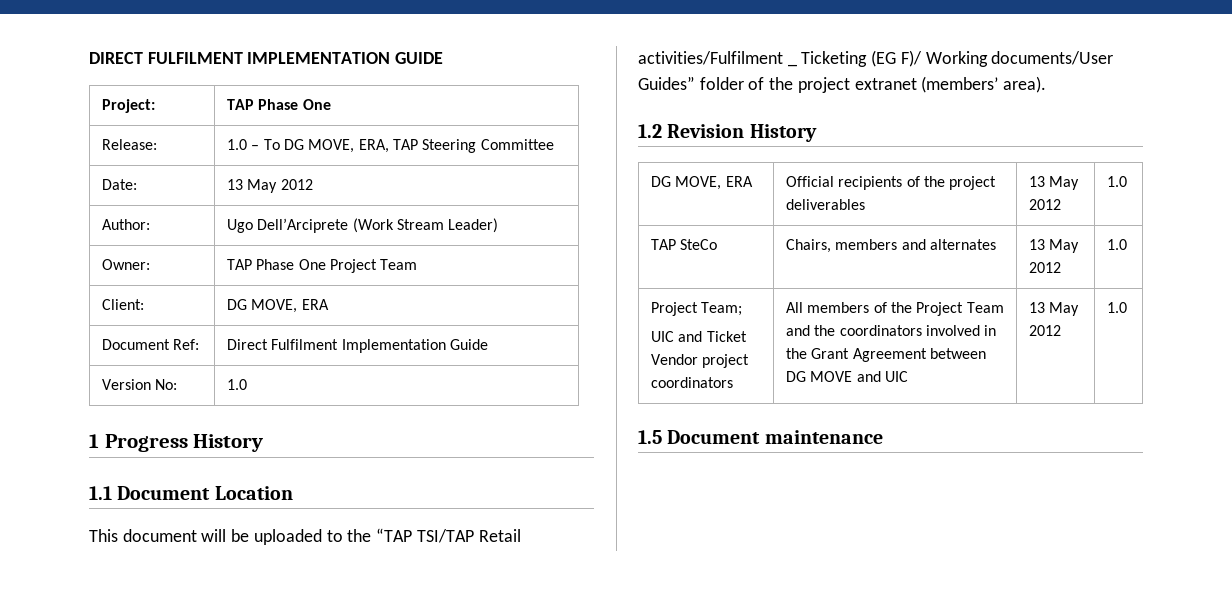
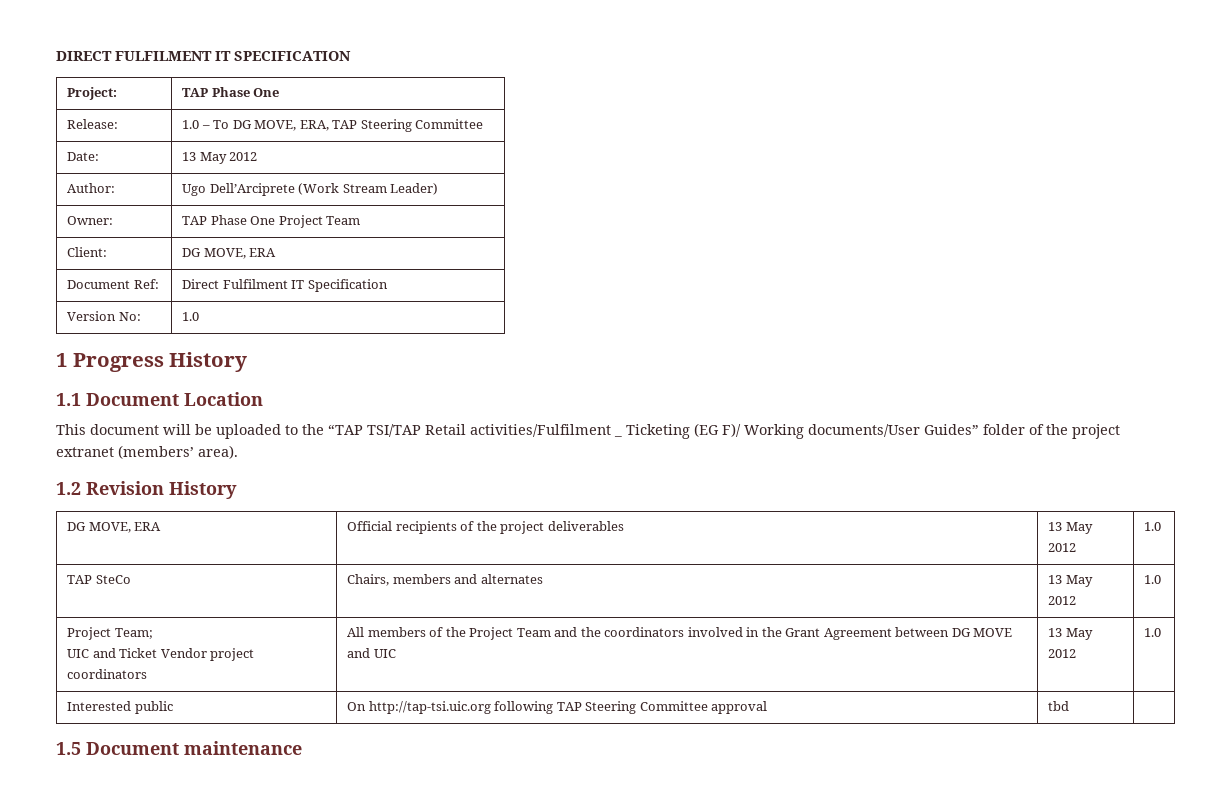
- DIRECT FULFILMENT IMPLEMENTATION GUIDE
+ DIRECT FULFILMENT IT SPECIFICATION
- Document Ref: | Direct Fulfilment Implementation Guide
+ Document Ref: | Direct Fulfilment IT Specification
+ Interested public | On http://tap-tsi.uic.org following TAP Steering Committee approval | tbd |

